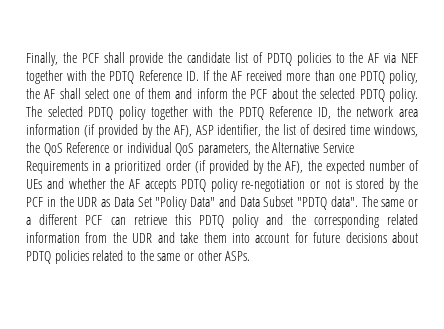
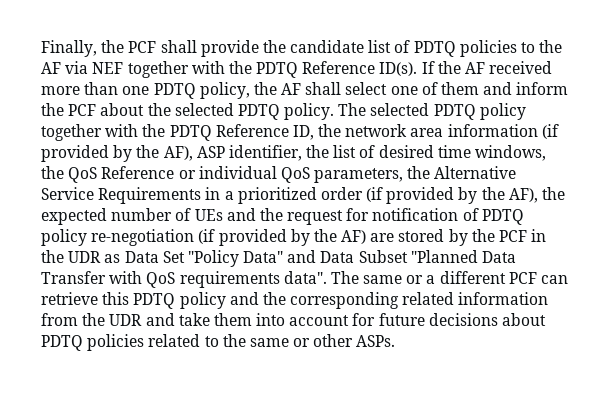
- Finally, the PCF shall provide the candidate list of PDTQ policies to the AF via NEF together with the PDTQ Reference ID. If the AF received more than one PDTQ policy, the AF shall select one of them and inform the PCF about the selected PDTQ policy.
+ Finally, the PCF shall provide the candidate list of PDTQ policies to the AF via NEF together with the PDTQ Reference ID(s). If the AF received more than one PDTQ policy, the AF shall select one of them and inform the PCF about the selected PDTQ policy.
- The selected PDTQ policy together with the PDTQ Reference ID, the network area information (if provided by the AF), ASP identifier, the list of desired time windows, the QoS Reference or individual QoS parameters, the Alternative Service Requirements in a prioritized order (if provided by the AF), the expected number of UEs and whether the AF accepts PDTQ policy re-negotiation or not is stored by the PCF in the UDR as Data Set "Policy Data" and Data Subset "PDTQ data".
+ The selected PDTQ policy together with the PDTQ Reference ID, the network area information (if provided by the AF), ASP identifier, the list of desired time windows, the QoS Reference or individual QoS parameters, the Alternative Service Requirements in a prioritized order (if provided by the AF), the expected number of UEs and the request for notification of PDTQ policy re-negotiation (if provided by the AF) are stored by the PCF in the UDR as Data Set "Policy Data" and Data Subset "Planned Data Transfer with QoS requirements data".

